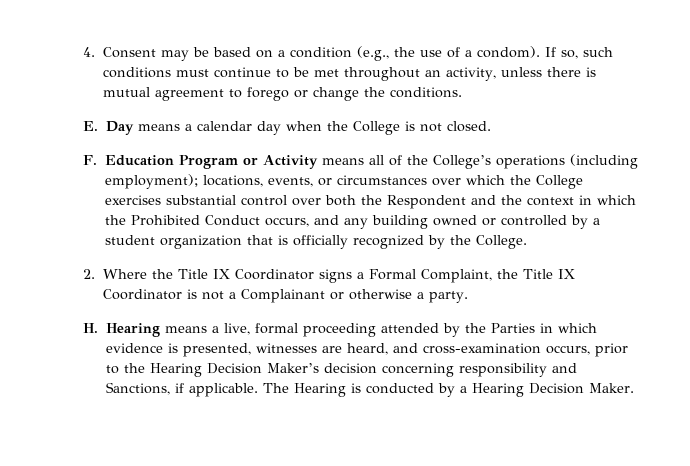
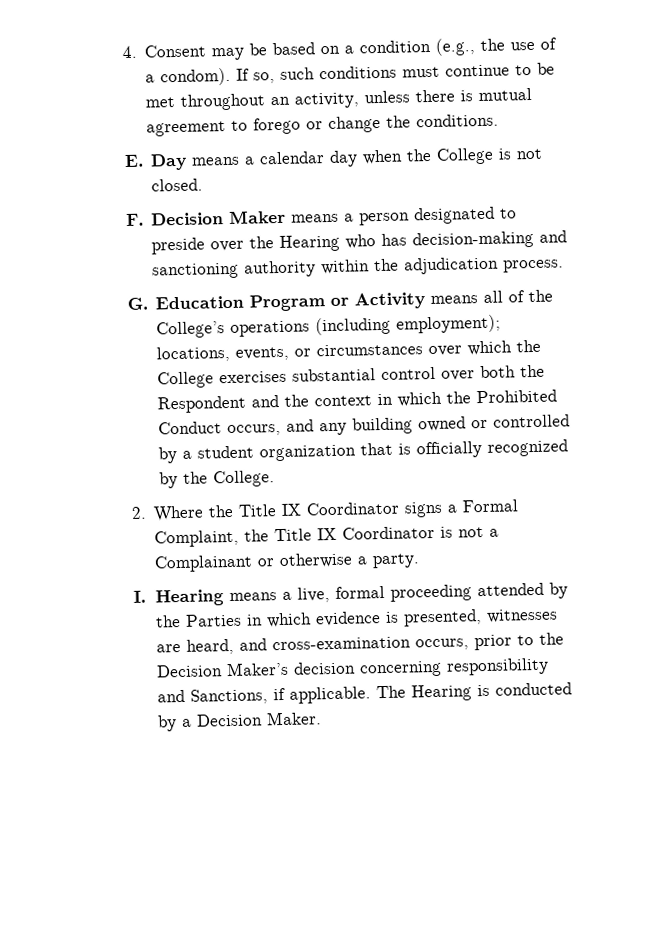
- F. Education Program or Activity means all of the College’s operations (including employment); locations, events, or circumstances over which the College exercises substantial control over both the Respondent and the context in which the Prohibited Conduct occurs, and any building owned or controlled by a student organization that is officially recognized by the College.
+ F. Decision Maker means a person designated to preside over the Hearing who has decision-making and sanctioning authority within the adjudication process.
+ G. Education Program or Activity means all of the College’s operations (including employment); locations, events, or circumstances over which the College exercises substantial control over both the Respondent and the context in which the Prohibited Conduct occurs, and any building owned or controlled by a student organization that is officially recognized by the College.
- H. Hearing means a live, formal proceeding attended by the Parties in which evidence is presented, witnesses are heard, and cross-examination occurs, prior to the Hearing Decision Maker’s decision concerning responsibility and Sanctions, if applicable.
+ I. Hearing means a live, formal proceeding attended by the Parties in which evidence is presented, witnesses are heard, and cross-examination occurs, prior to the Decision Maker’s decision concerning responsibility and Sanctions, if applicable.
- The Hearing is conducted by a Hearing Decision Maker.
+ The Hearing is conducted by a Decision Maker.

